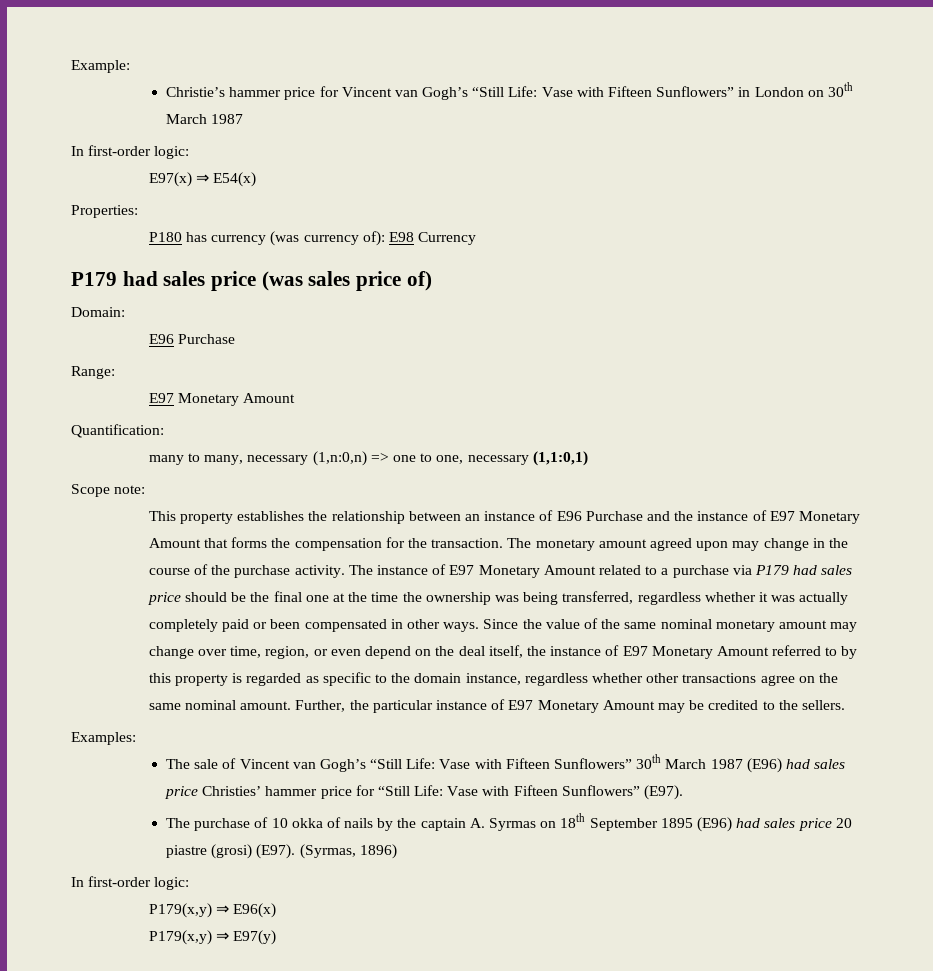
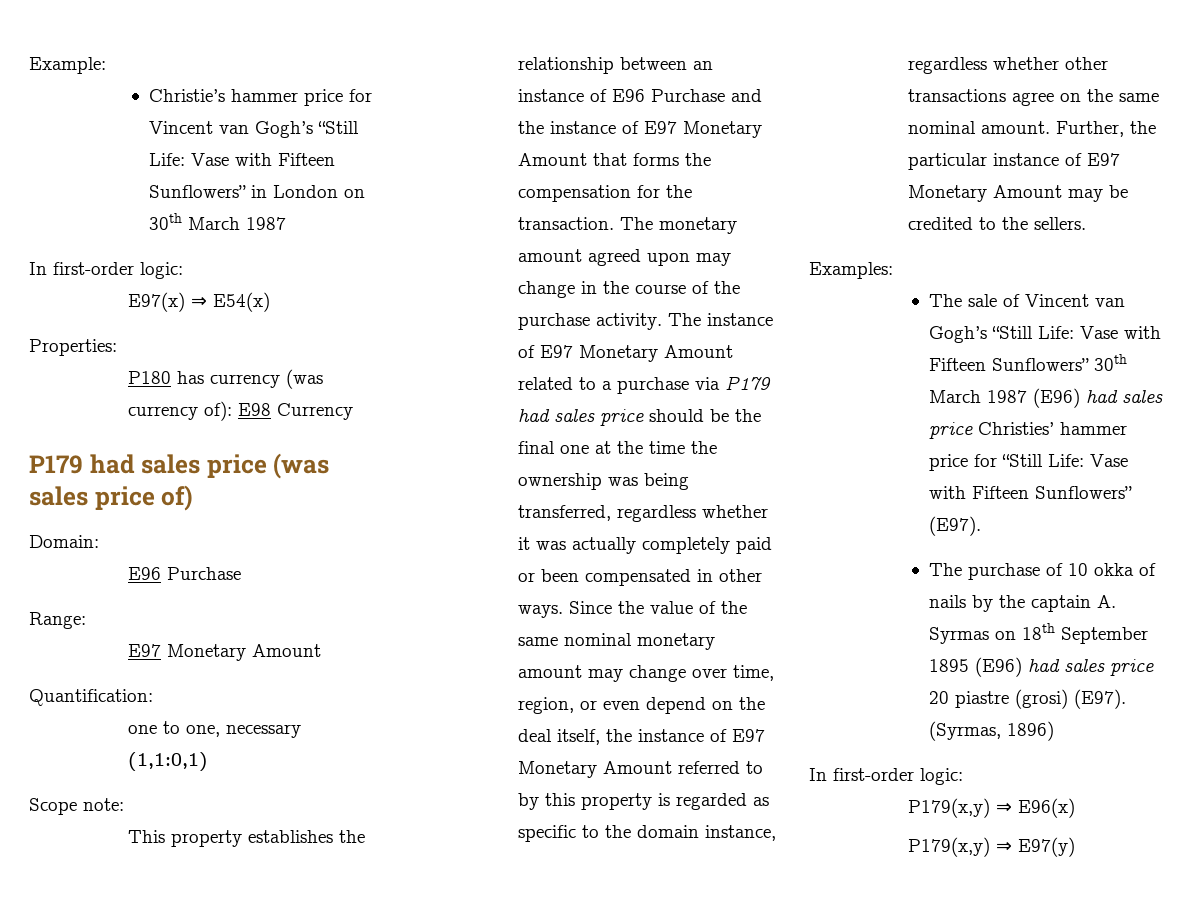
- many to many, necessary (1,n:0,n) => one to one, necessary (1,1:0,1)
+ one to one, necessary (1,1:0,1)

